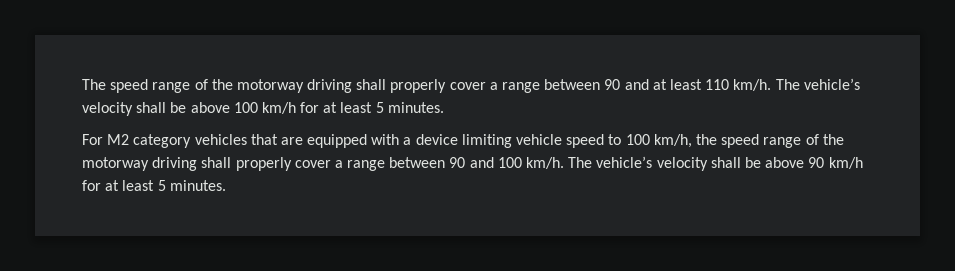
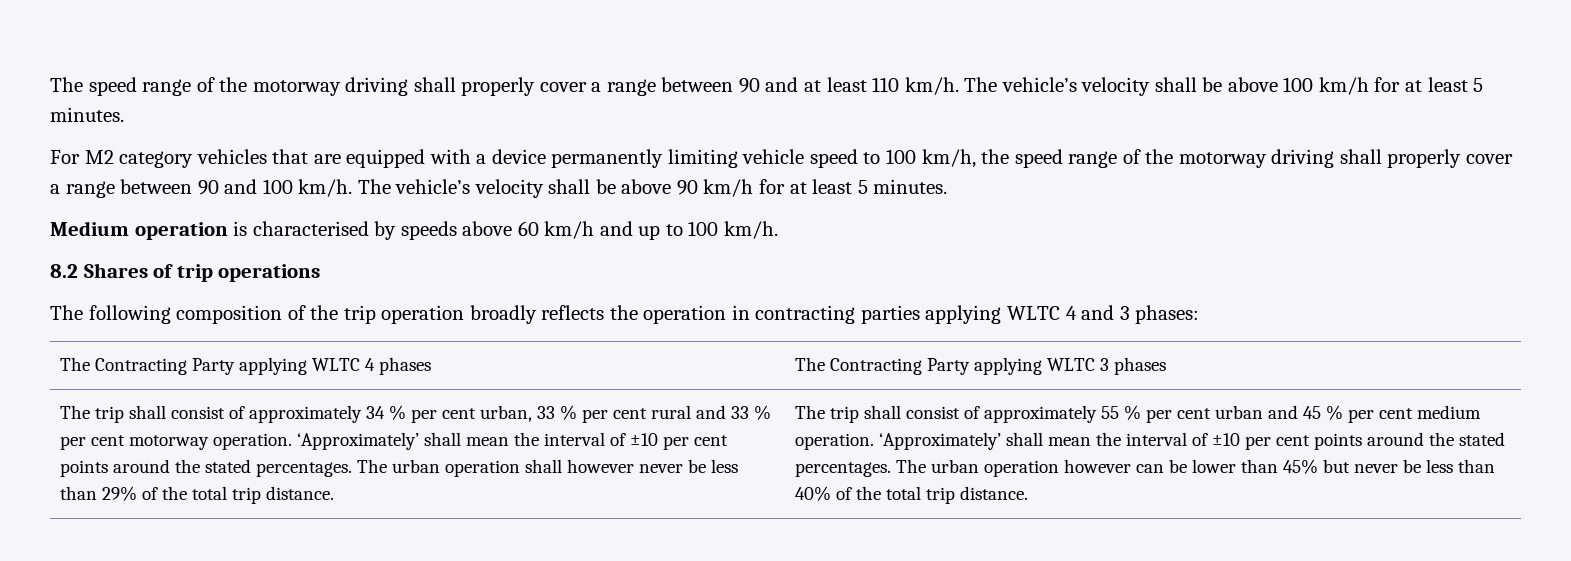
- For M2 category vehicles that are equipped with a device limiting vehicle speed to 100 km/h, the speed range of the motorway driving shall properly cover a range between 90 and 100 km/h.
+ For M2 category vehicles that are equipped with a device permanently limiting vehicle speed to 100 km/h, the speed range of the motorway driving shall properly cover a range between 90 and 100 km/h.
+ Medium operation is characterised by speeds above 60 km/h and up to 100 km/h.
+ 8.2 Shares of trip operations
+ The following composition of the trip operation broadly reflects the operation in contracting parties applying WLTC 4 and 3 phases:
+ The Contracting Party applying WLTC 4 phases | The Contracting Party applying WLTC 3 phases
+ The trip shall consist of approximately 34 % per cent urban, 33 % per cent rural and 33 % per cent motorway operation. ‘Approximately’ shall mean the interval of ±10 per cent points around the stated percentages. The urban operation shall however never be less than 29% of the total trip distance. | The trip shall consist of approximately 55 % per cent urban and 45 % per cent medium operation. ‘Approximately’ shall mean the interval of ±10 per cent points around the stated percentages. The urban operation however can be lower than 45% but never be less than 40% of the total trip distance.

